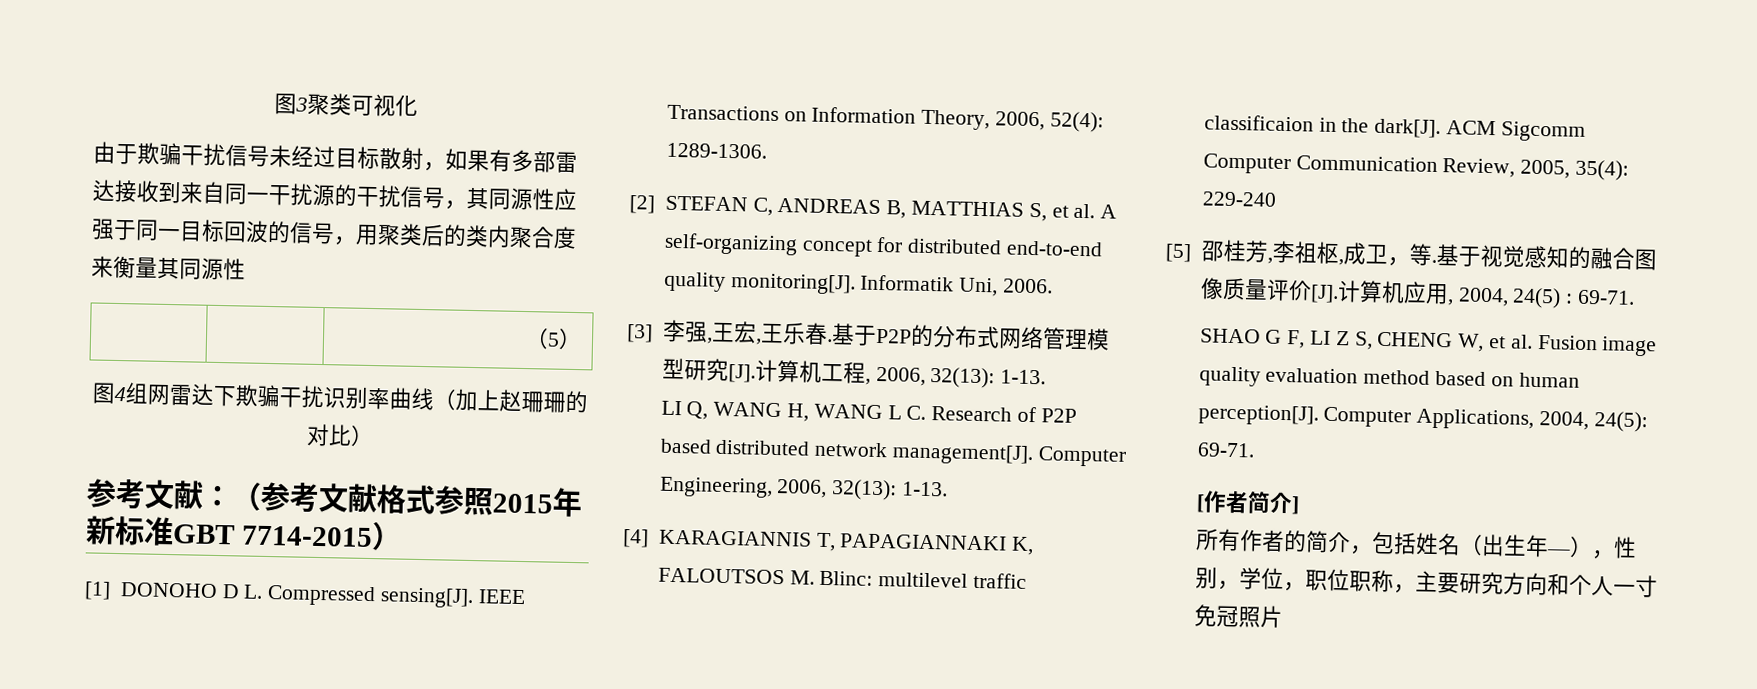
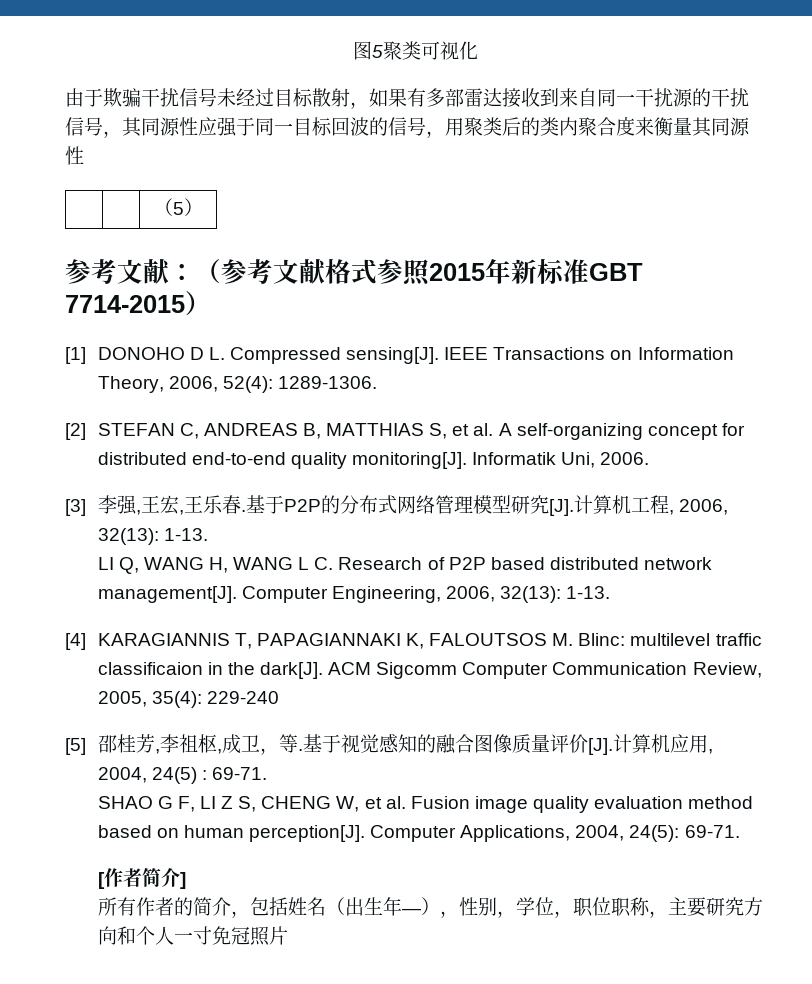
- 图3聚类可视化
+ 图5聚类可视化
- 图4组网雷达下欺骗干扰识别率曲线（加上赵珊珊的对比）

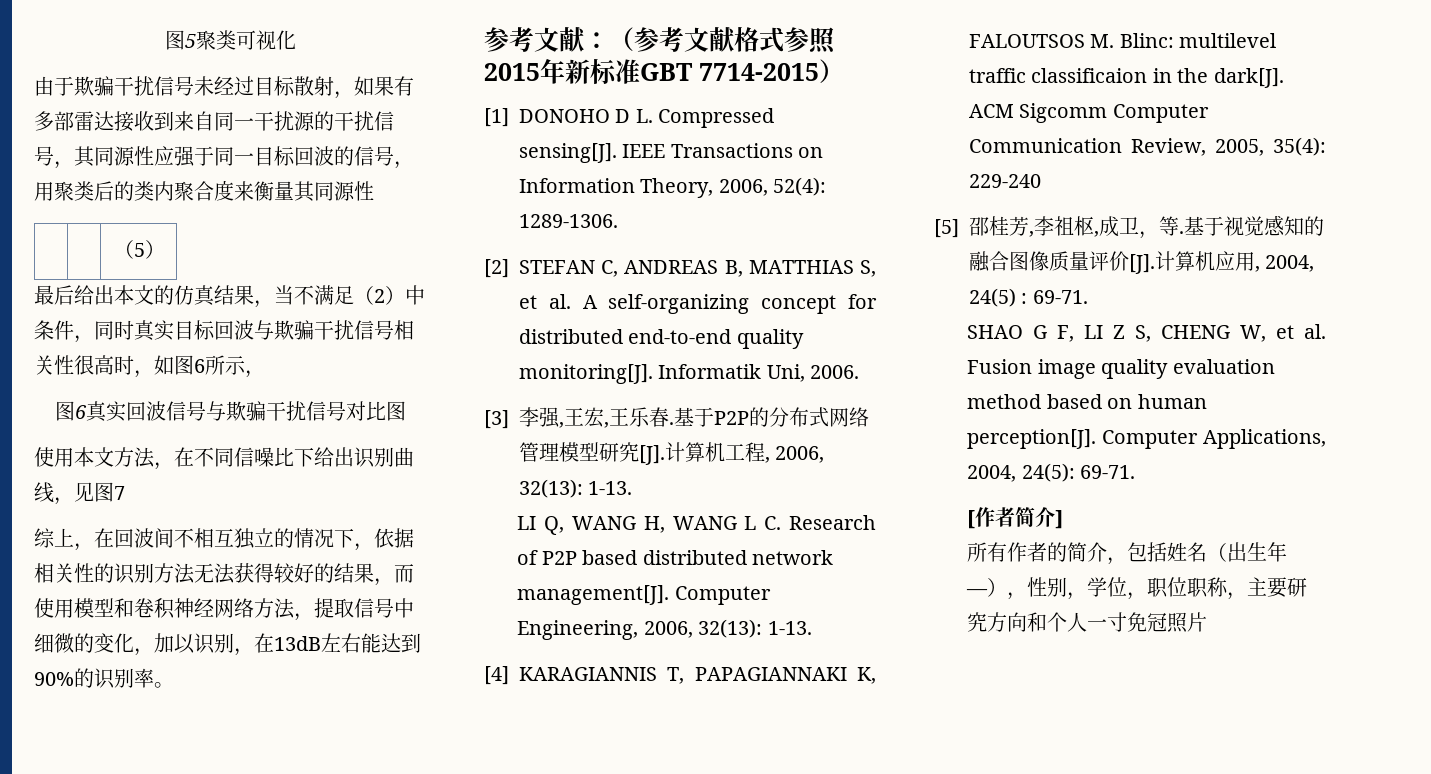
+ 最后给出本文的仿真结果，当不满足（2）中条件，同时真实目标回波与欺骗干扰信号相关性很高时，如图6所示，
+ 图6真实回波信号与欺骗干扰信号对比图
+ 使用本文方法，在不同信噪比下给出识别曲线，见图7
+ 综上，在回波间不相互独立的情况下，依据相关性的识别方法无法获得较好的结果，而使用模型和卷积神经网络方法，提取信号中细微的变化，加以识别，在13dB左右能达到90%的识别率。

